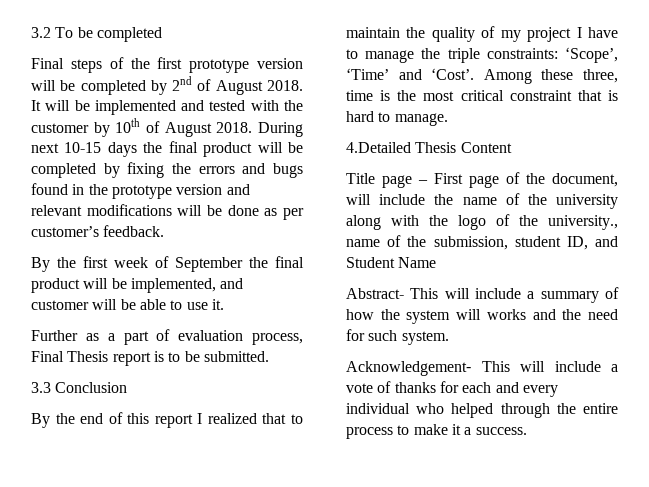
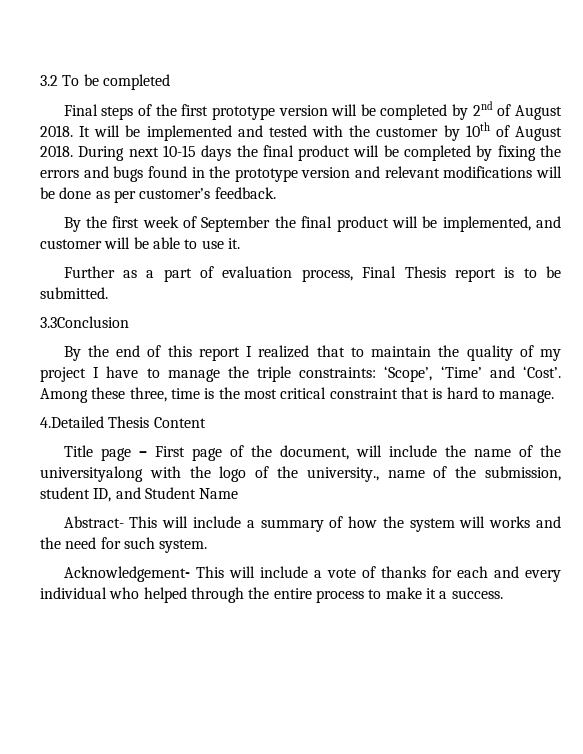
- 3.3 Conclusion
+ 3.3Conclusion
- Title page – First page of the document, will include the name of the university along with the logo of the university., name of the submission, student ID, and Student Name
+ Title page – First page of the document, will include the name of the universityalong with the logo of the university., name of the submission, student ID, and Student Name

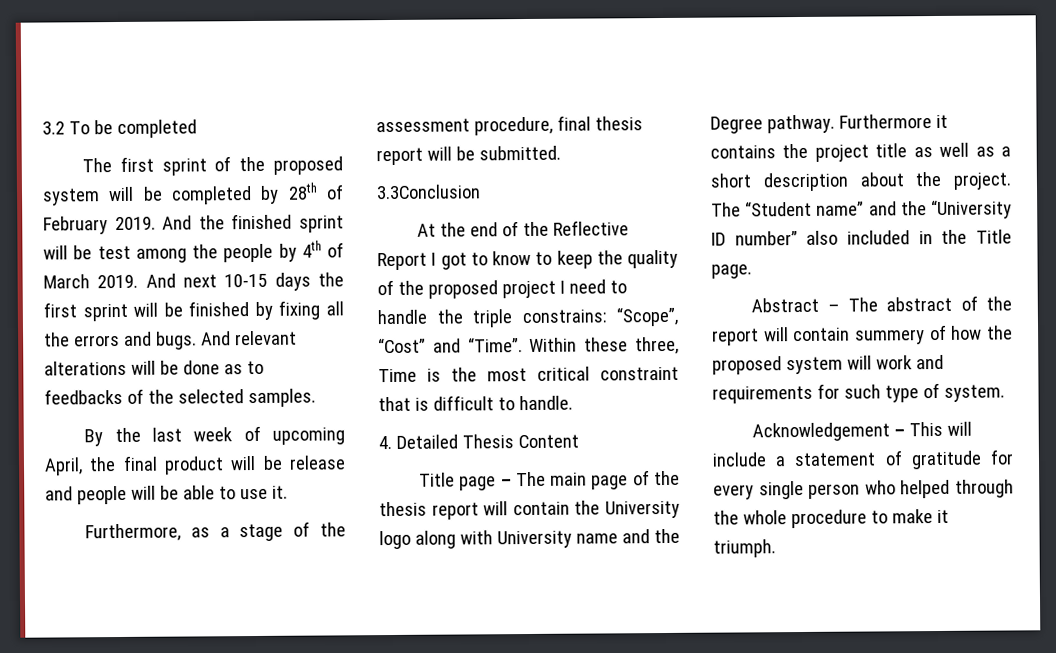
- Final steps of the first prototype version will be completed by 2nd of August 2018. It will be implemented and tested with the customer by 10th of August 2018. During next 10-15 days the final product will be completed by fixing the errors and bugs found in the prototype version and relevant modifications will be done as per customer’s feedback.
- By the first week of September the final product will be implemented, and customer will be able to use it.
+ The first sprint of the proposed system will be completed by 28th of February 2019. And the finished sprint will be test among the people by 4th of March 2019. And next 10-15 days the first sprint will be finished by fixing all the errors and bugs. And relevant alterations will be done as to feedbacks of the selected samples.
+ By the last week of upcoming April, the final product will be release and people will be able to use it.
- Further as a part of evaluation process, Final Thesis report is to be submitted.
+ Furthermore, as a stage of the assessment procedure, final thesis report will be submitted.
- By the end of this report I realized that to maintain the quality of my project I have to manage the triple constraints: ‘Scope’, ‘Time’ and ‘Cost’. Among these three, time is the most critical constraint that is hard to manage.
- 4.Detailed Thesis Content
+ At the end of the Reflective Report I got to know to keep the quality of the proposed project I need to handle the triple constrains: “Scope”, “Cost” and “Time”. Within these three, Time is the most critical constraint that is difficult to handle.
+ 4. Detailed Thesis Content
- Title page – First page of the document, will include the name of the universityalong with the logo of the university., name of the submission, student ID, and Student Name
- Abstract- This will include a summary of how the system will works and the need for such system.
- Acknowledgement- This will include a vote of thanks for each and every individual who helped through the entire process to make it a success.
+ Title page – The main page of the thesis report will contain the University logo along with University name and the Degree pathway. Furthermore it contains the project title as well as a short description about the project. The “Student name” and the “University ID number” also included in the Title page.
+ Abstract – The abstract of the report will contain summery of how the proposed system will work and requirements for such type of system.
+ Acknowledgement – This will include a statement of gratitude for every single person who helped through the whole procedure to make it triumph.

